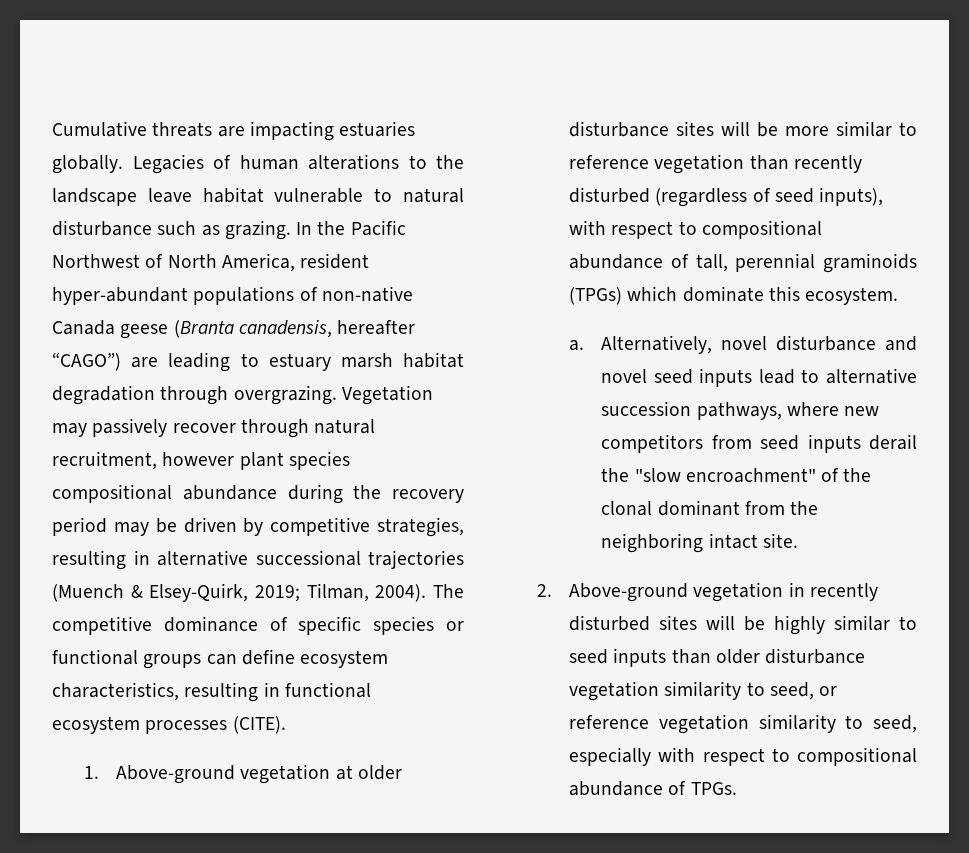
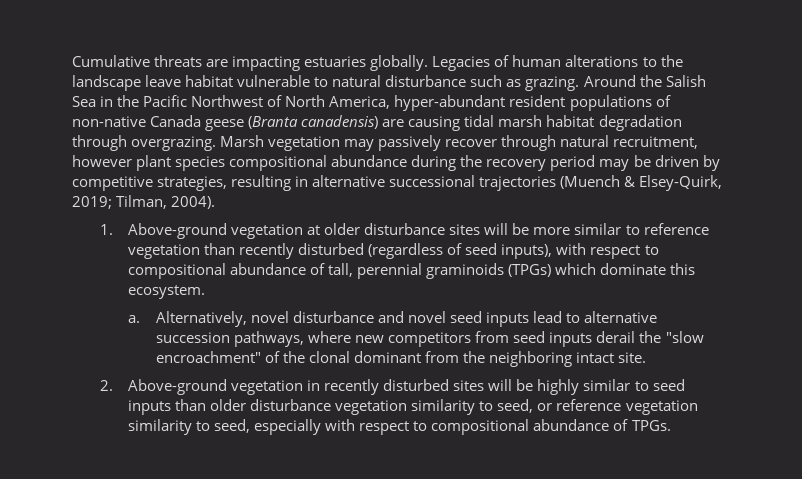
- In the Pacific Northwest of North America, resident hyper-abundant populations of non-native Canada geese (Branta canadensis, hereafter “CAGO”) are leading to estuary marsh habitat degradation through overgrazing.
+ Around the Salish Sea in the Pacific Northwest of North America, hyper-abundant resident populations of non-native Canada geese (Branta canadensis) are causing tidal marsh habitat degradation through overgrazing.
- Vegetation may passively recover through natural recruitment, however plant species compositional abundance during the recovery period may be driven by competitive strategies, resulting in alternative successional trajectories (Muench & Elsey‐Quirk, 2019; Tilman, 2004). The competitive dominance of specific species or functional groups can define ecosystem characteristics, resulting in functional ecosystem processes (CITE).
+ Marsh vegetation may passively recover through natural recruitment, however plant species compositional abundance during the recovery period may be driven by competitive strategies, resulting in alternative successional trajectories (Muench & Elsey‐Quirk, 2019; Tilman, 2004).

